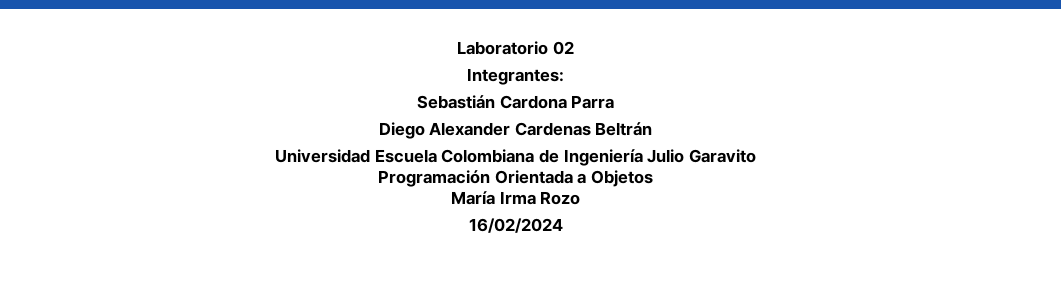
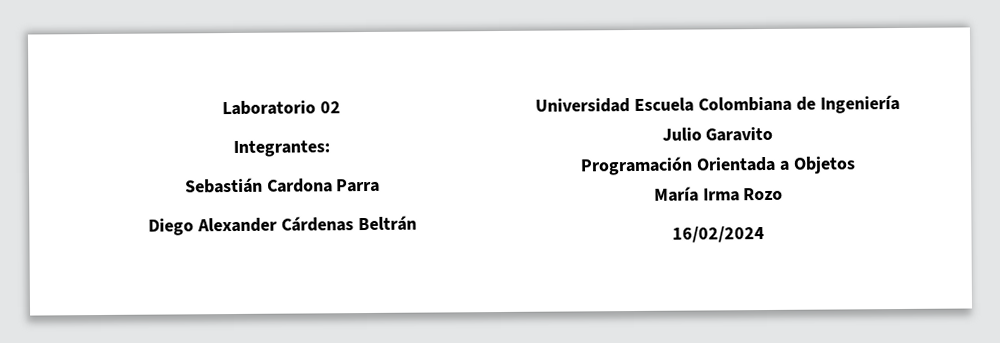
- Diego Alexander Cardenas Beltrán
+ Diego Alexander Cárdenas Beltrán

